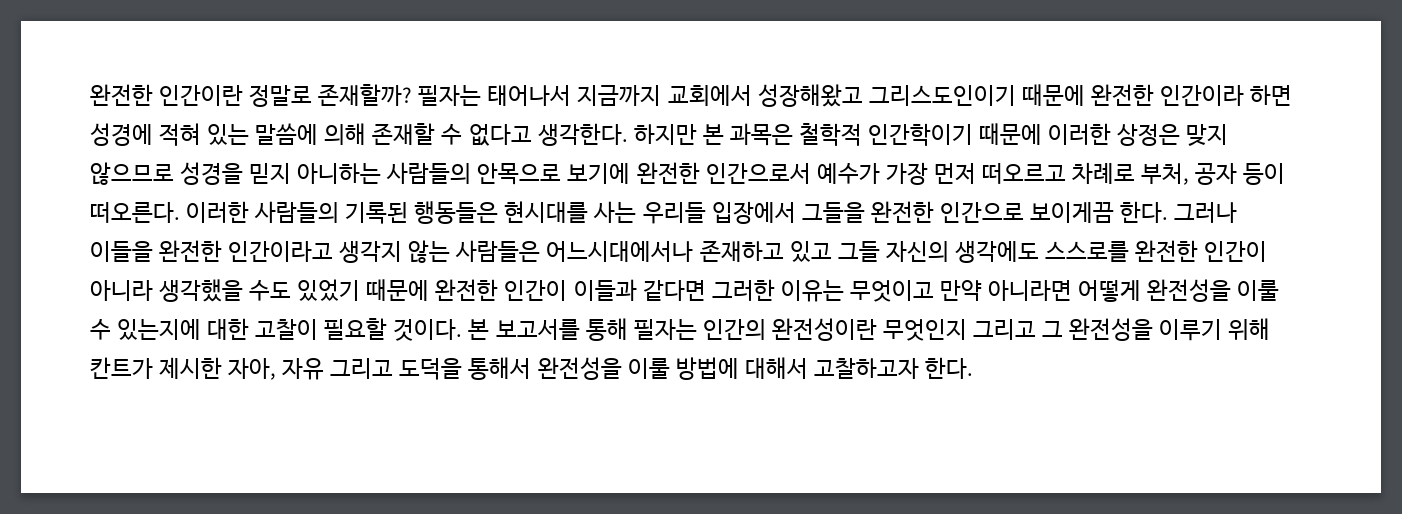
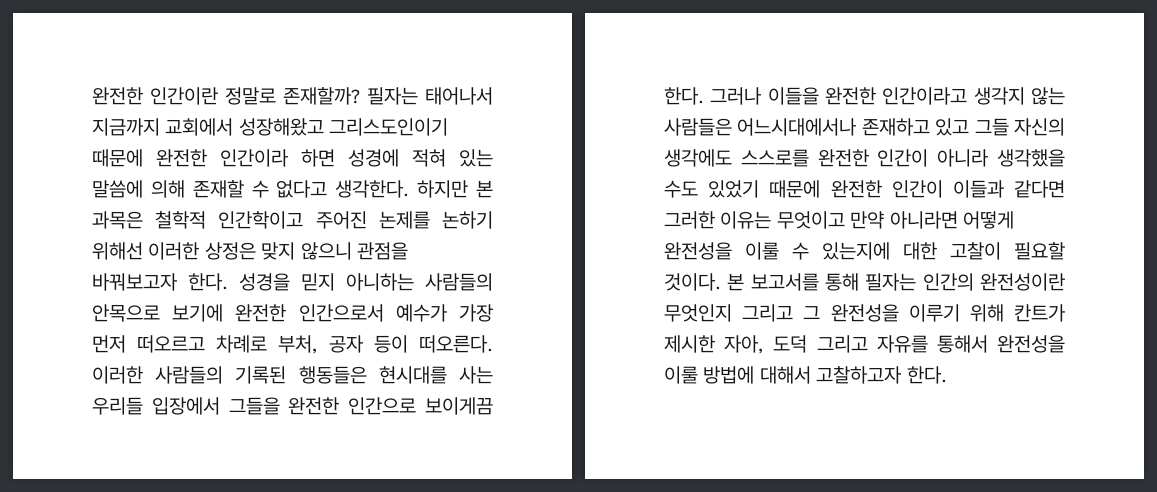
- 하지만 본 과목은 철학적 인간학이기 때문에 이러한 상정은 맞지 않으므로 성경을 믿지 아니하는 사람들의 안목으로 보기에 완전한 인간으로서 예수가 가장 먼저 떠오르고 차례로 부처, 공자 등이 떠오른다.
+ 하지만 본 과목은 철학적 인간학이고 주어진 논제를 논하기 위해선 이러한 상정은 맞지 않으니 관점을 바꿔보고자 한다. 성경을 믿지 아니하는 사람들의 안목으로 보기에 완전한 인간으로서 예수가 가장 먼저 떠오르고 차례로 부처, 공자 등이 떠오른다.
- 본 보고서를 통해 필자는 인간의 완전성이란 무엇인지 그리고 그 완전성을 이루기 위해 칸트가 제시한 자아, 자유 그리고 도덕을 통해서 완전성을 이룰 방법에 대해서 고찰하고자 한다.
+ 본 보고서를 통해 필자는 인간의 완전성이란 무엇인지 그리고 그 완전성을 이루기 위해 칸트가 제시한 자아, 도덕 그리고 자유를 통해서 완전성을 이룰 방법에 대해서 고찰하고자 한다.

